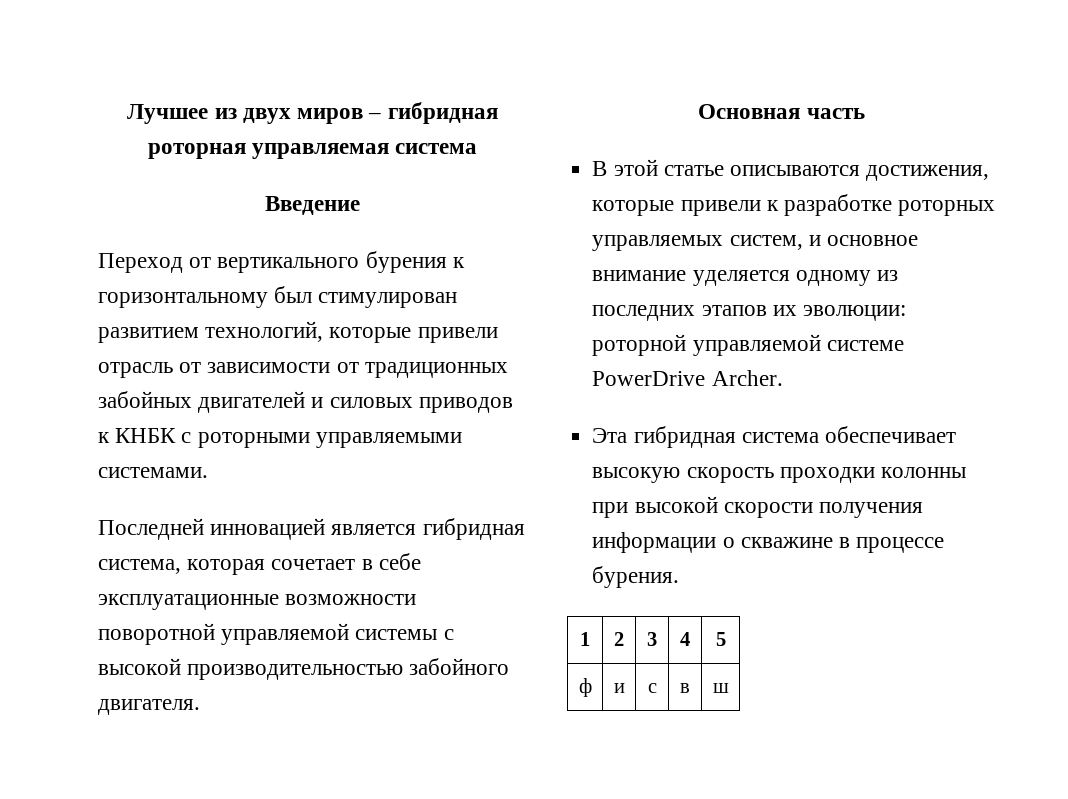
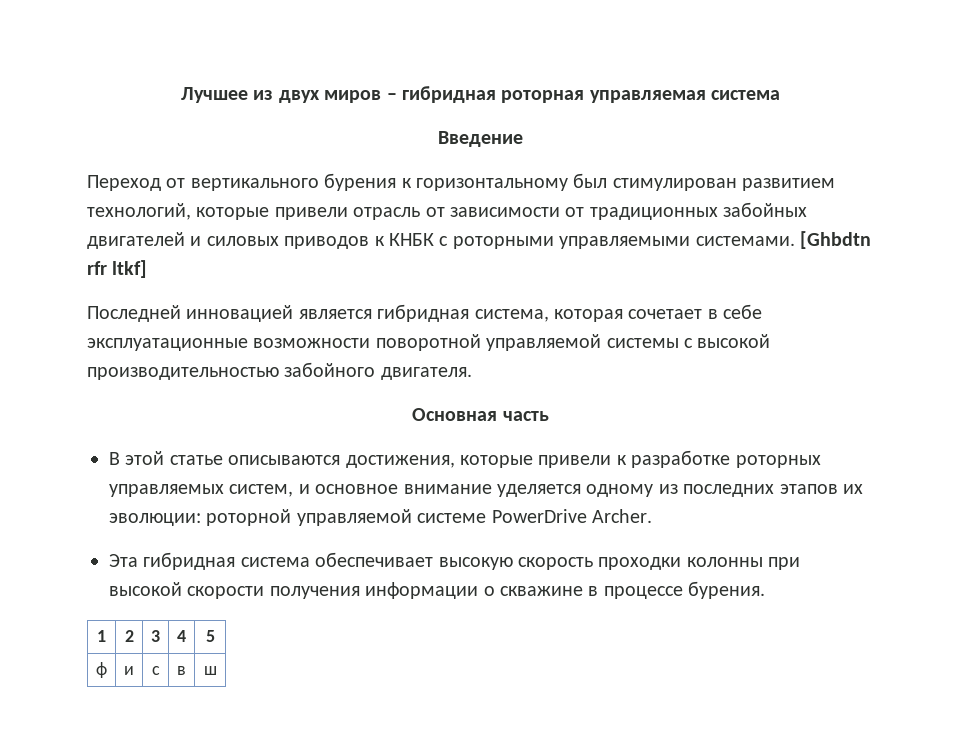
+ [Ghbdtn rfr ltkf]

